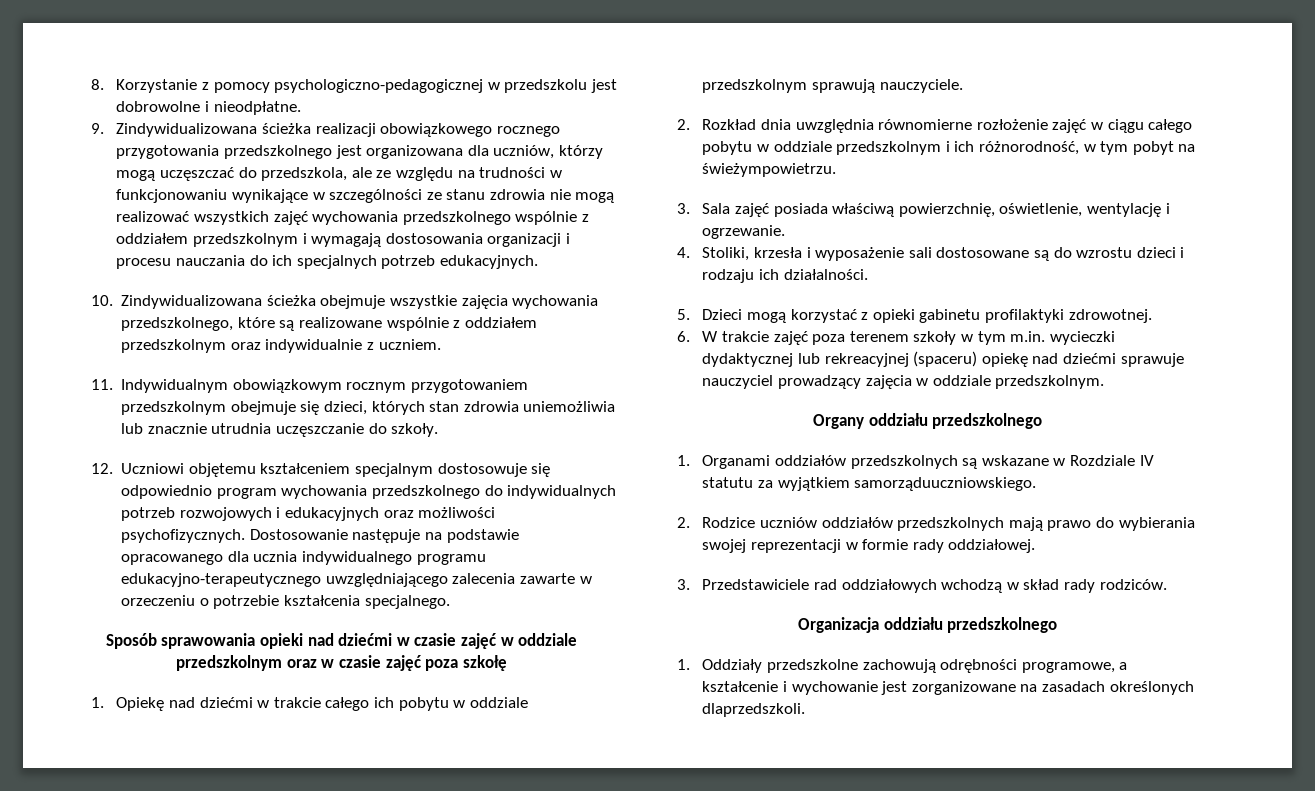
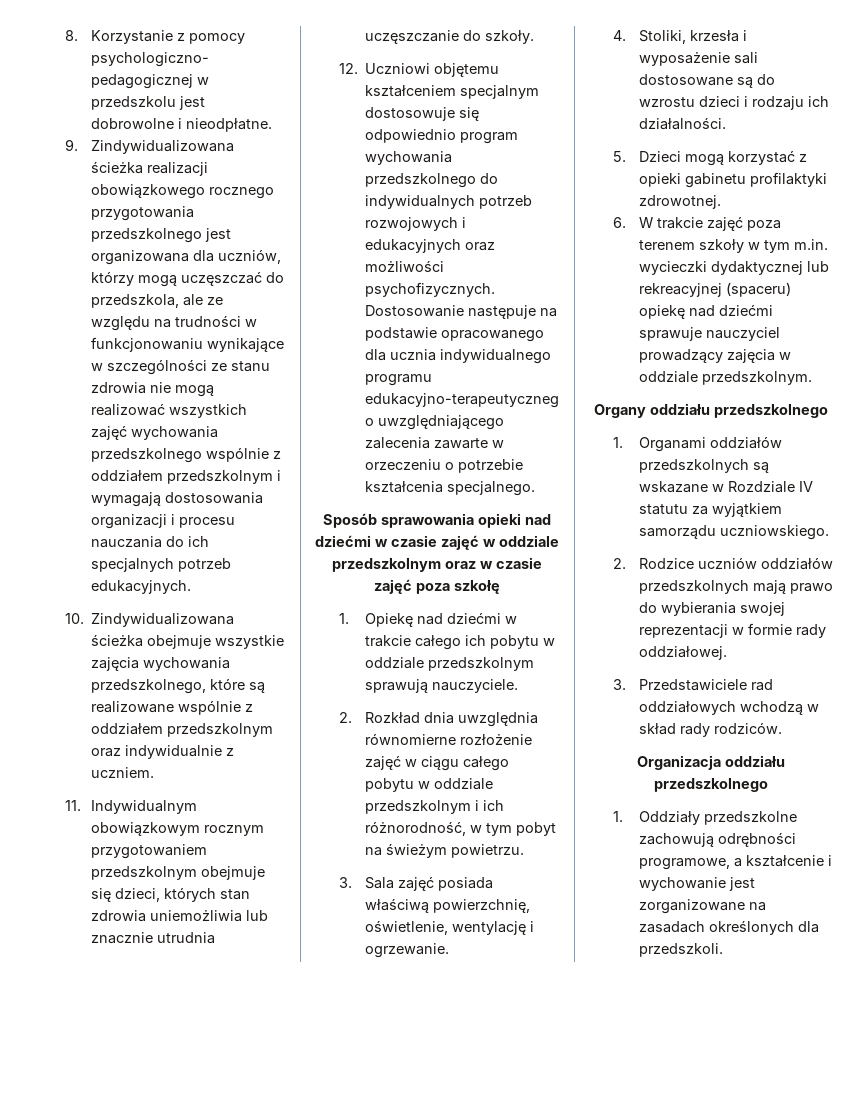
- 2. Rozkład dnia uwzględnia równomierne rozłożenie zajęć w ciągu całego pobytu w oddziale przedszkolnym i ich różnorodność, w tym pobyt na świeżympowietrzu.
+ 2. Rozkład dnia uwzględnia równomierne rozłożenie zajęć w ciągu całego pobytu w oddziale przedszkolnym i ich różnorodność, w tym pobyt na świeżym powietrzu.
- 1. Organami oddziałów przedszkolnych są wskazane w Rozdziale IV statutu za wyjątkiem samorząduuczniowskiego.
+ 1. Organami oddziałów przedszkolnych są wskazane w Rozdziale IV statutu za wyjątkiem samorządu uczniowskiego.
- 1. Oddziały przedszkolne zachowują odrębności programowe, a kształcenie i wychowanie jest zorganizowane na zasadach określonych dlaprzedszkoli.
+ 1. Oddziały przedszkolne zachowują odrębności programowe, a kształcenie i wychowanie jest zorganizowane na zasadach określonych dla przedszkoli.

